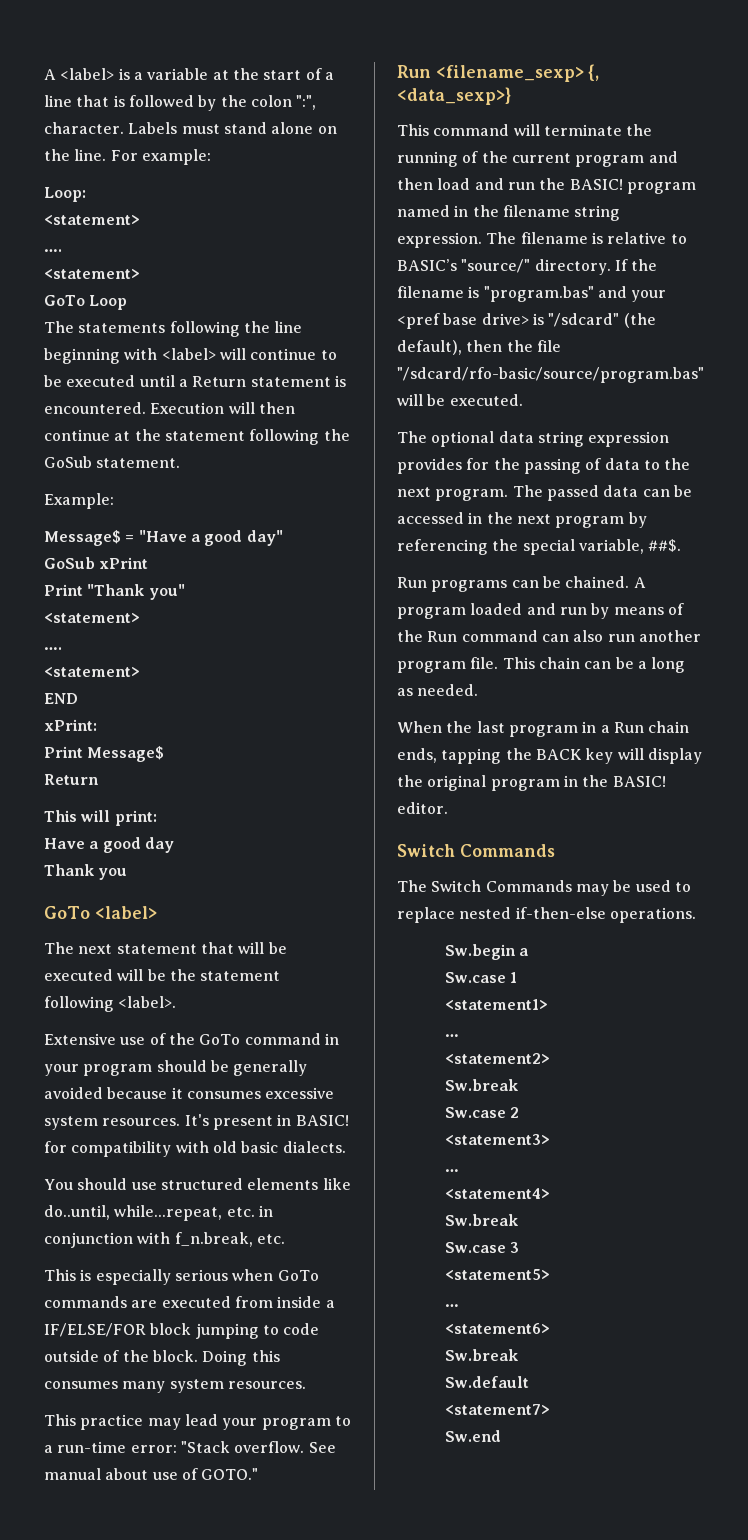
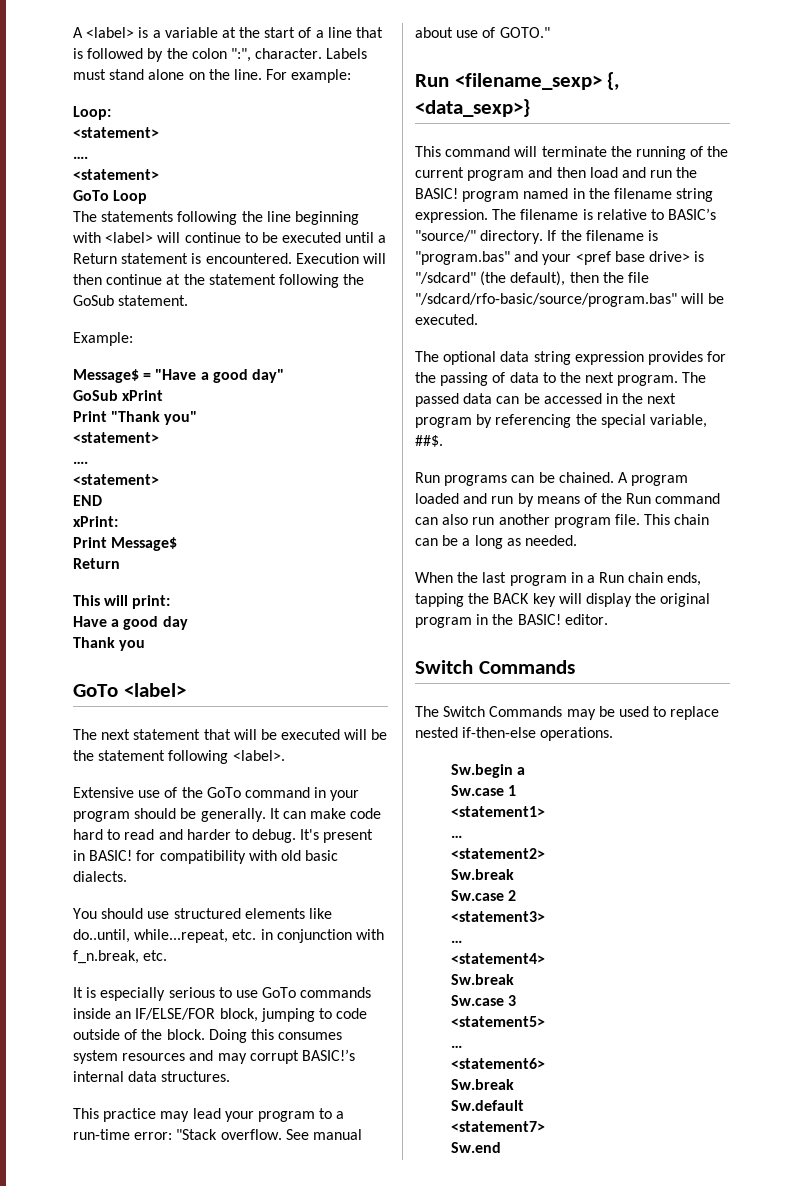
- Extensive use of the GoTo command in your program should be generally avoided because it consumes excessive system resources.
+ Extensive use of the GoTo command in your program should be generally. It can make code hard to read and harder to debug.
- This is especially serious when GoTo commands are executed from inside a IF/ELSE/FOR block jumping to code outside of the block.
+ It is especially serious to use GoTo commands inside an IF/ELSE/FOR block, jumping to code outside of the block.
- Doing this consumes many system resources.
+ Doing this consumes system resources and may corrupt BASIC!’s internal data structures.

